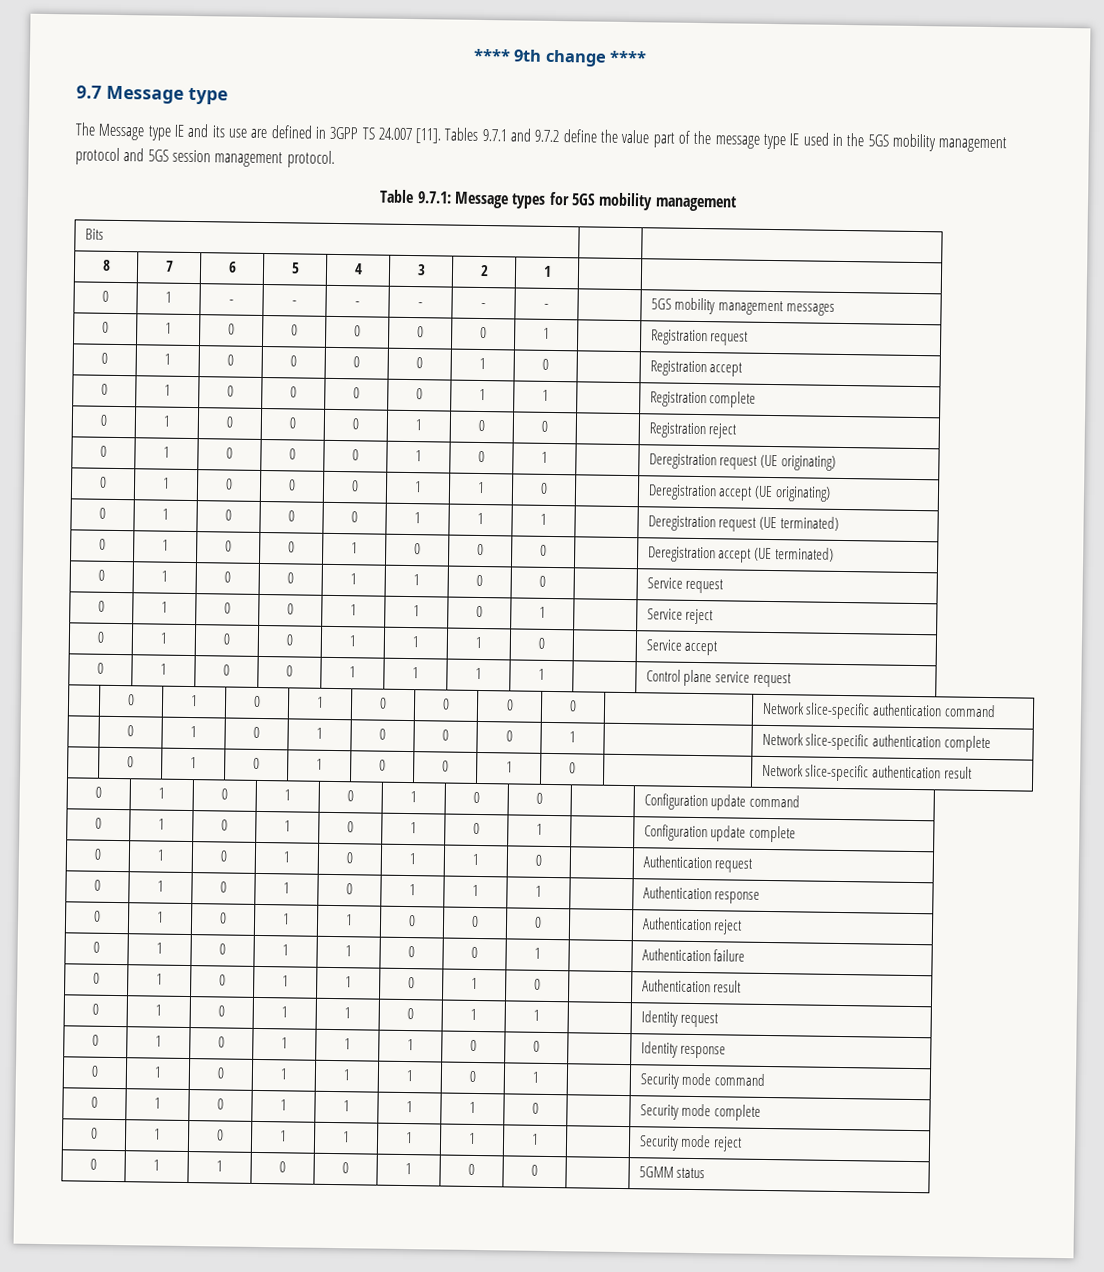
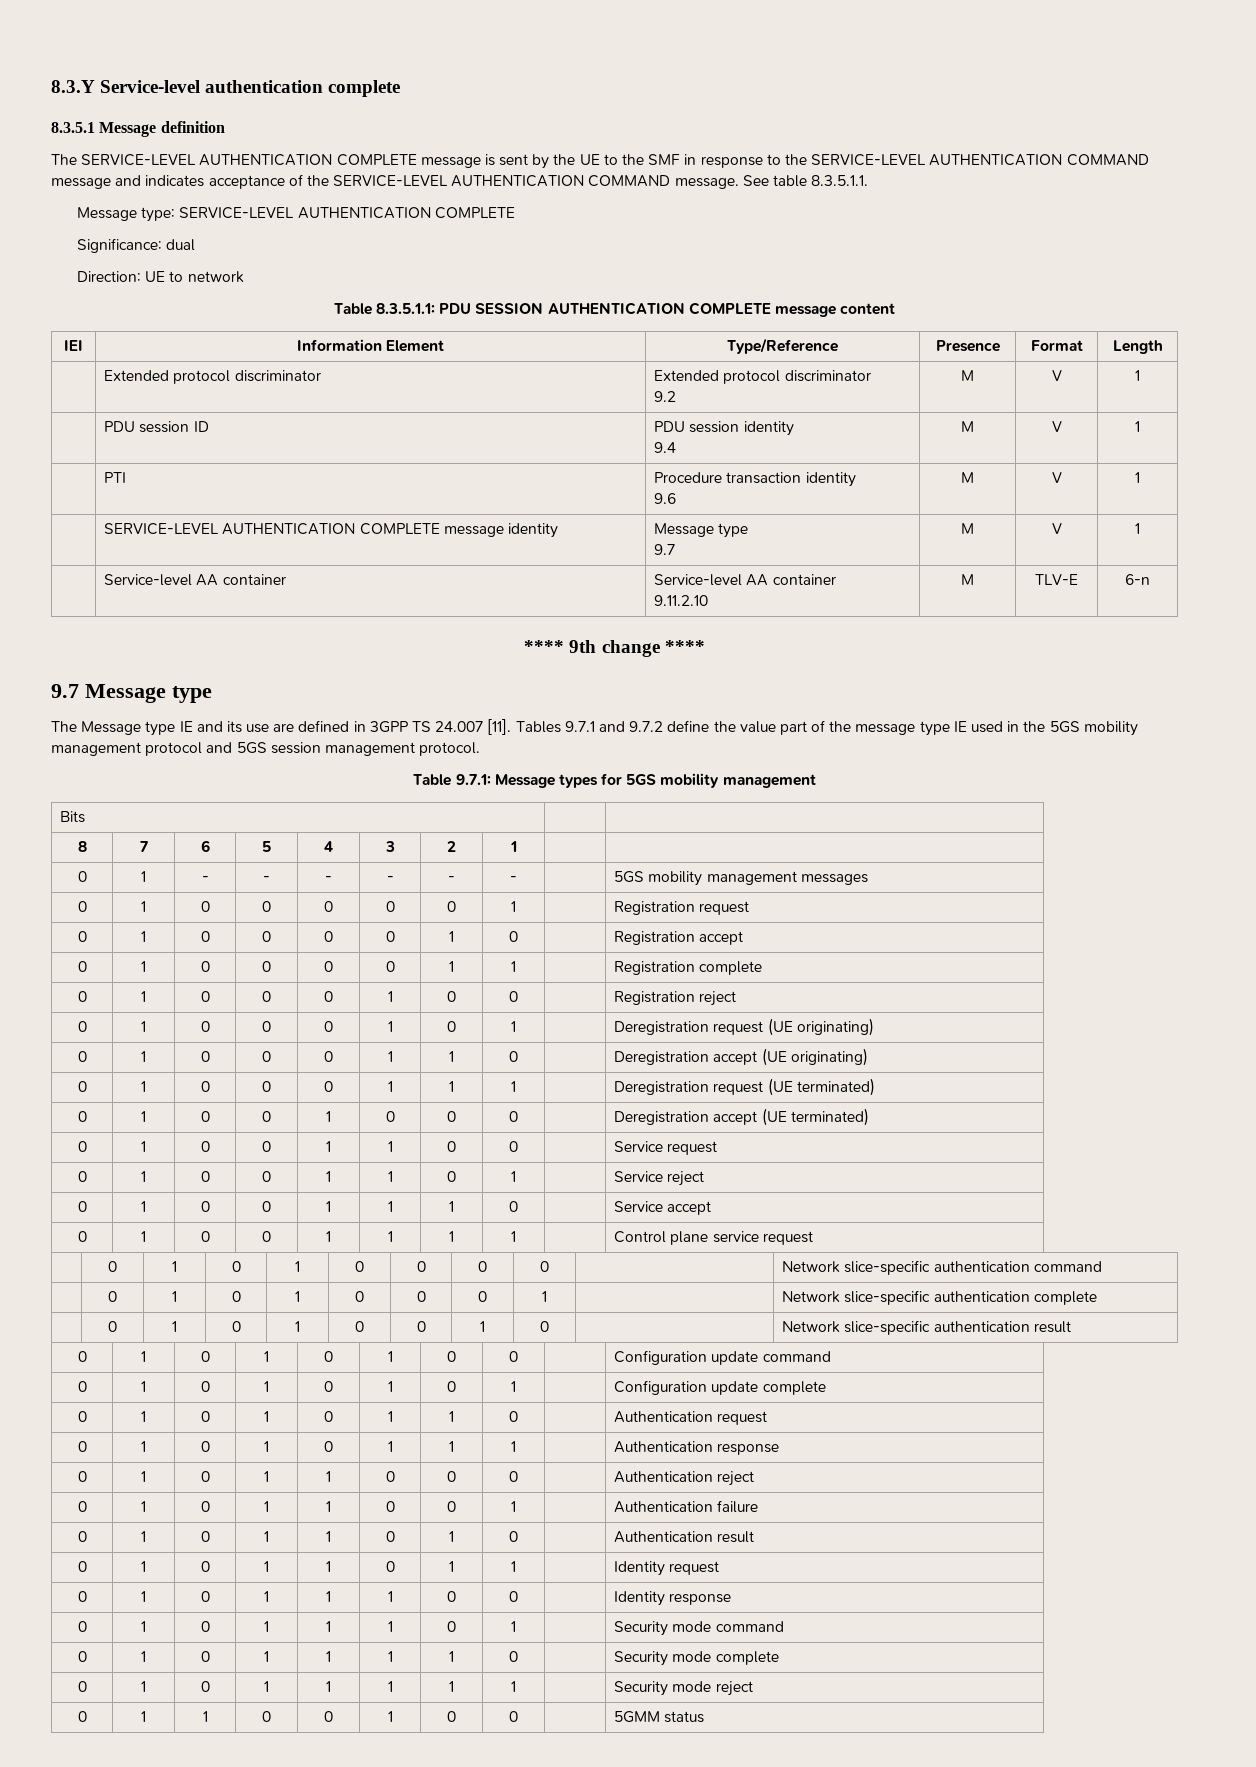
+ 8.3.Y Service-level authentication complete
+ 8.3.5.1 Message definition
+ The SERVICE-LEVEL AUTHENTICATION COMPLETE message is sent by the UE to the SMF in response to the SERVICE-LEVEL AUTHENTICATION COMMAND message and indicates acceptance of the SERVICE-LEVEL AUTHENTICATION COMMAND message. See table 8.3.5.1.1.
+ Message type: SERVICE-LEVEL AUTHENTICATION COMPLETE
+ Significance: dual
+ Direction: UE to network
+ Table 8.3.5.1.1: PDU SESSION AUTHENTICATION COMPLETE message content
+ IEI | Information Element | Type/Reference | Presence | Format | Length
+ | Extended protocol discriminator | Extended protocol discriminator
+ 9.2 | M | V | 1
+ | PDU session ID | PDU session identity
+ 9.4 | M | V | 1
+ | PTI | Procedure transaction identity
+ 9.6 | M | V | 1
+ | SERVICE-LEVEL AUTHENTICATION COMPLETE message identity | Message type
+ 9.7 | M | V | 1
+ | Service-level AA container | Service-level AA container
+ 9.11.2.10 | M | TLV-E | 6-n

